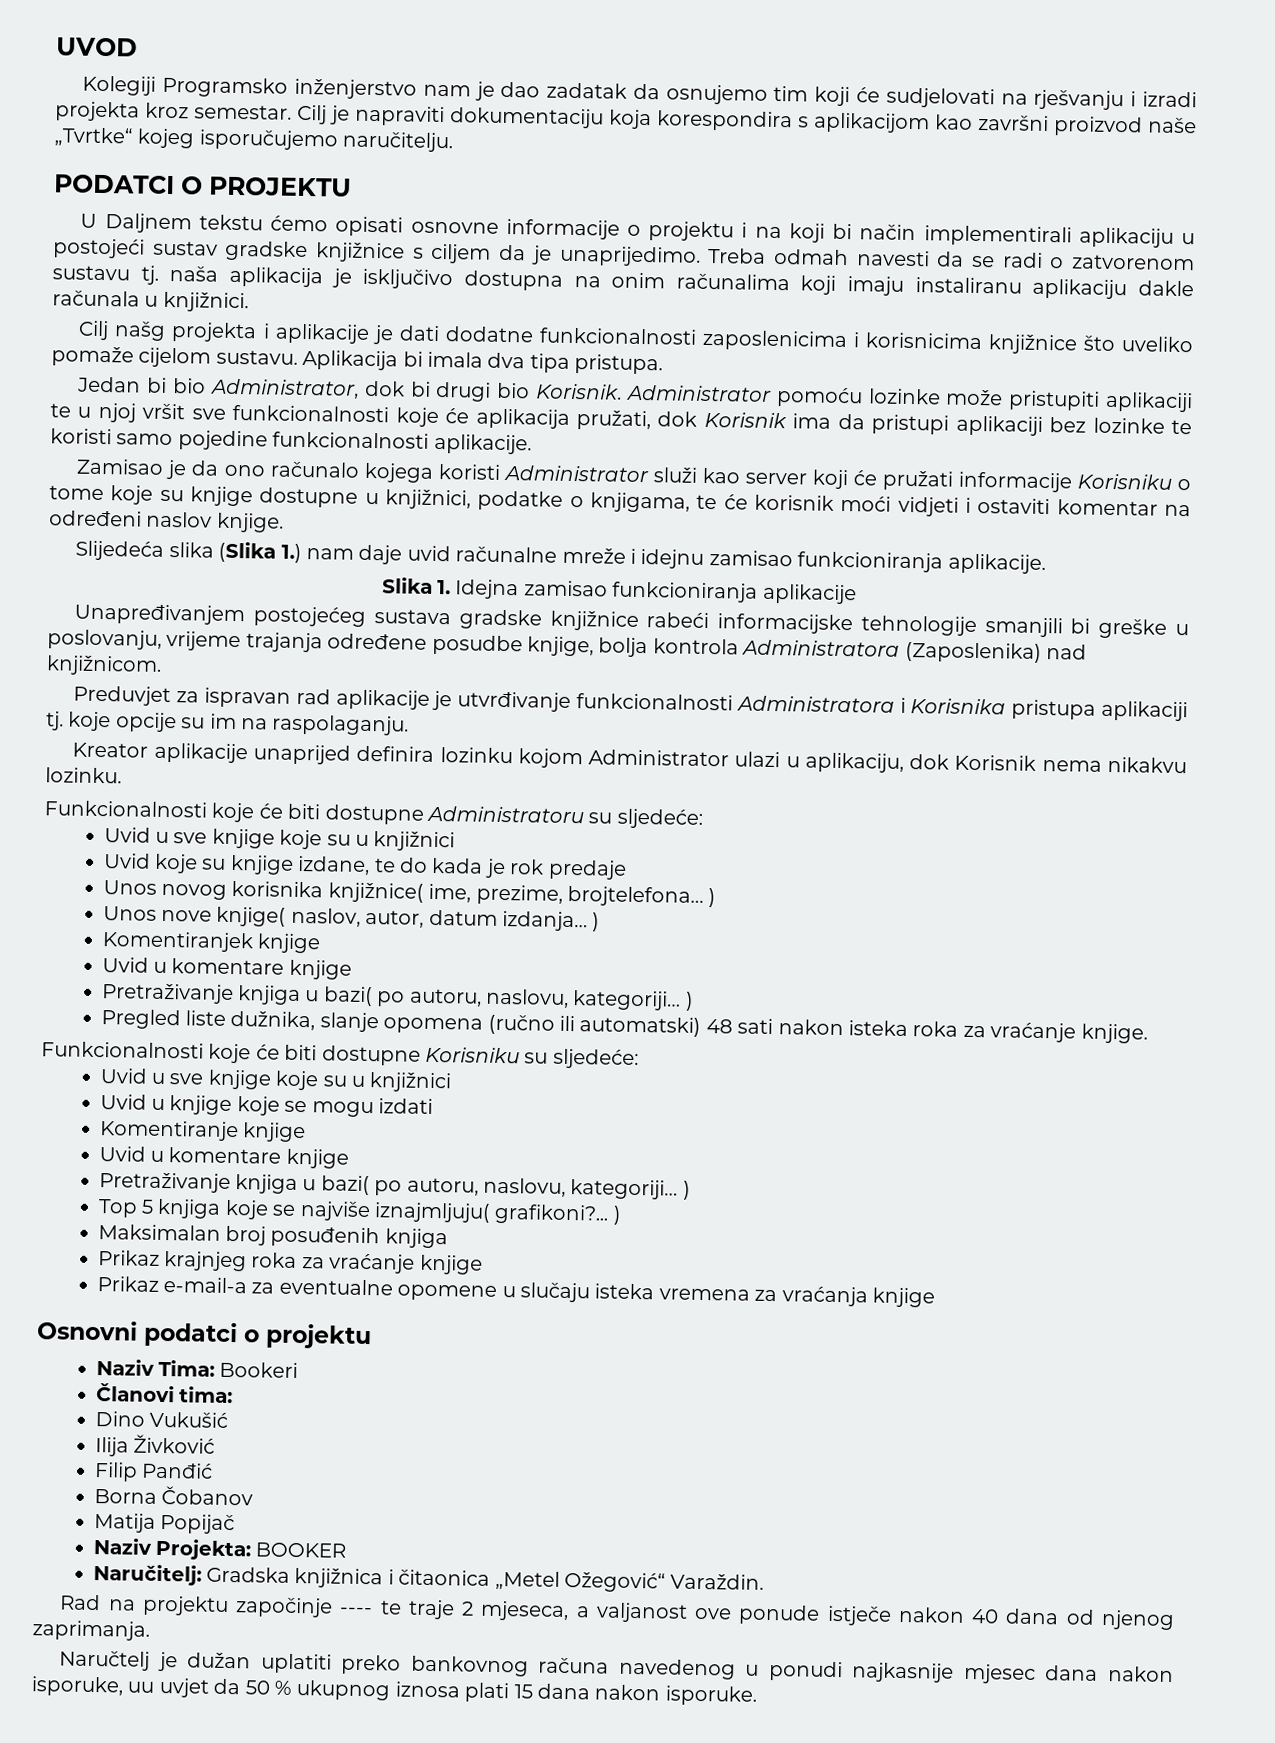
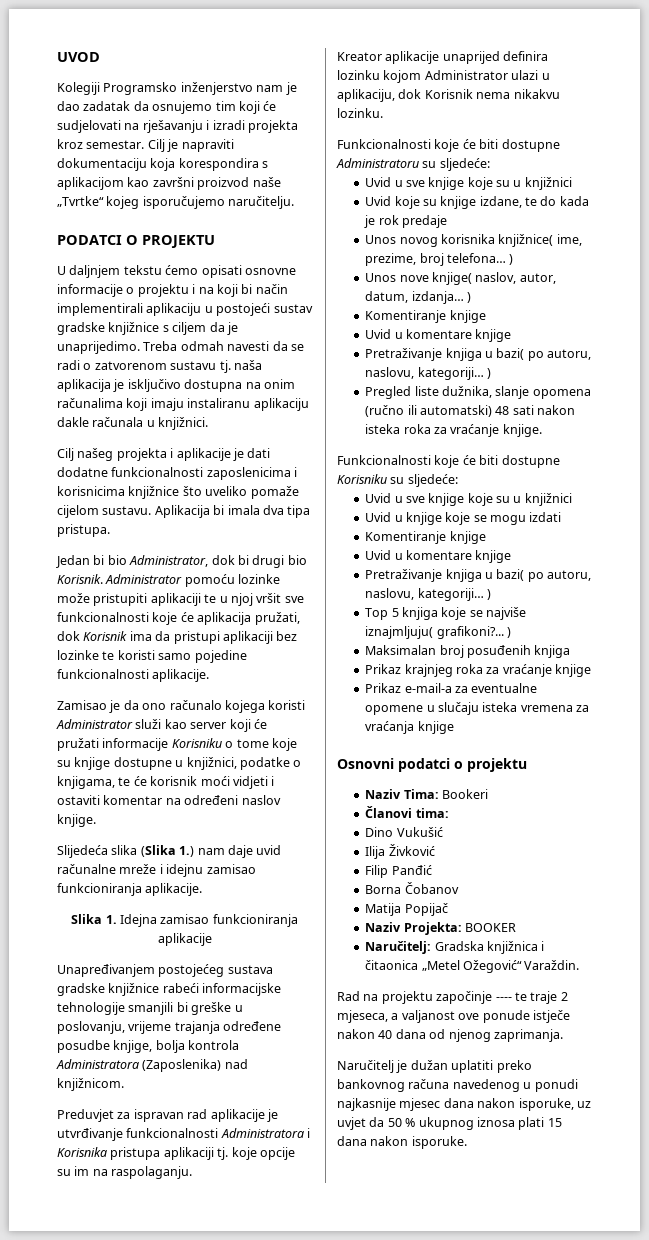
- Kolegiji Programsko inženjerstvo nam je dao zadatak da osnujemo tim koji će sudjelovati na rješvanju i izradi projekta kroz semestar.
+ Kolegiji Programsko inženjerstvo nam je dao zadatak da osnujemo tim koji će sudjelovati na rješavanju i izradi projekta kroz semestar.
- U Daljnem tekstu ćemo opisati osnovne informacije o projektu i na koji bi način implementirali aplikaciju u postojeći sustav gradske knjižnice s ciljem da je unaprijedimo.
+ U daljnjem tekstu ćemo opisati osnovne informacije o projektu i na koji bi način implementirali aplikaciju u postojeći sustav gradske knjižnice s ciljem da je unaprijedimo.
- Cilj našg projekta i aplikacije je dati dodatne funkcionalnosti zaposlenicima i korisnicima knjižnice što uveliko pomaže cijelom sustavu.
+ Cilj našeg projekta i aplikacije je dati dodatne funkcionalnosti zaposlenicima i korisnicima knjižnice što uveliko pomaže cijelom sustavu.
- Unos novog korisnika knjižnice( ime, prezime, brojtelefona… )
+ Unos novog korisnika knjižnice( ime, prezime, broj telefona… )
- Unos nove knjige( naslov, autor, datum izdanja… )
- Komentiranjek knjige
+ Unos nove knjige( naslov, autor, datum, izdanja… )
+ Komentiranje knjige
- Naručtelj je dužan uplatiti preko bankovnog računa navedenog u ponudi najkasnije mjesec dana nakon isporuke, uu uvjet da 50 % ukupnog iznosa plati 15 dana nakon isporuke.
+ Naručitelj je dužan uplatiti preko bankovnog računa navedenog u ponudi najkasnije mjesec dana nakon isporuke, uz uvjet da 50 % ukupnog iznosa plati 15 dana nakon isporuke.

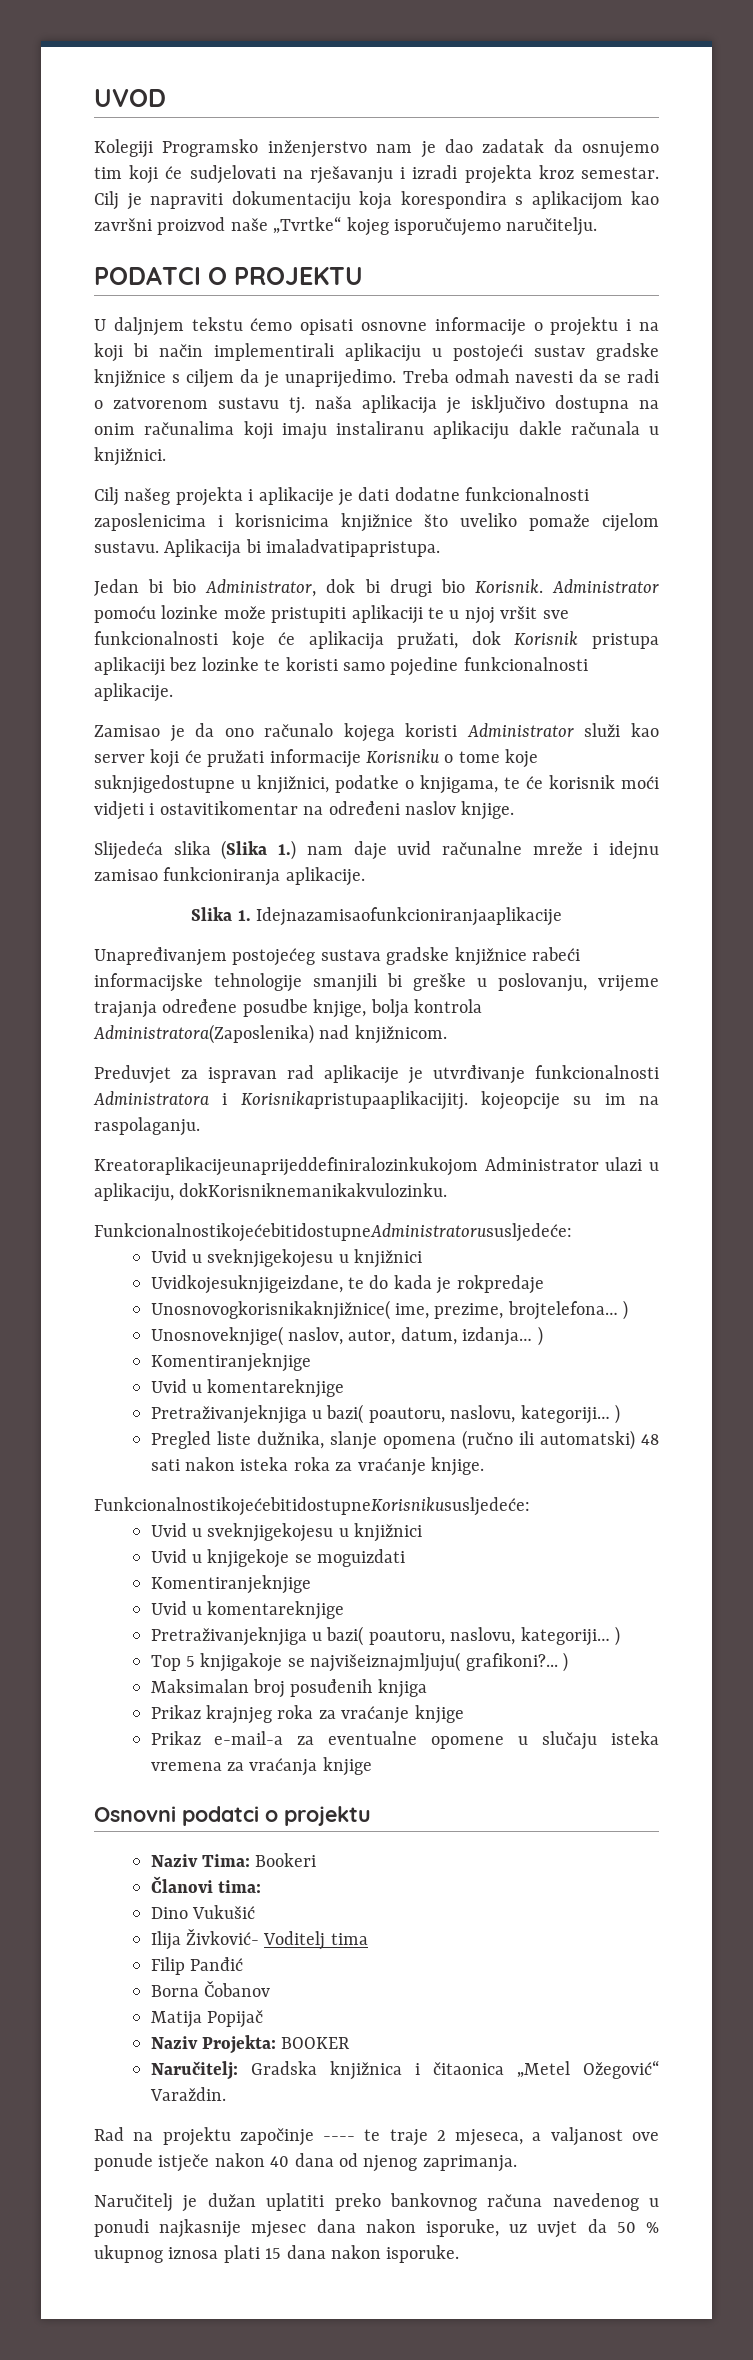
- Aplikacija bi imala dva tipa pristupa.
+ Aplikacija bi imaladvatipapristupa.
- Administrator pomoću lozinke može pristupiti aplikaciji te u njoj vršit sve funkcionalnosti koje će aplikacija pružati, dok Korisnik ima da pristupi aplikaciji bez lozinke te koristi samo pojedine funkcionalnosti aplikacije.
+ Administrator pomoću lozinke može pristupiti aplikaciji te u njoj vršit sve funkcionalnosti koje će aplikacija pružati, dok Korisnik pristupa aplikaciji bez lozinke te koristi samo pojedine funkcionalnosti aplikacije.
- Zamisao je da ono računalo kojega koristi Administrator služi kao server koji će pružati informacije Korisniku o tome koje su knjige dostupne u knjižnici, podatke o knjigama, te će korisnik moći vidjeti i ostaviti komentar na određeni naslov knjige.
+ Zamisao je da ono računalo kojega koristi Administrator služi kao server koji će pružati informacije Korisniku o tome koje suknjigedostupne u knjižnici, podatke o knjigama, te će korisnik moći vidjeti i ostavitikomentar na određeni naslov knjige.
- Slika 1. Idejna zamisao funkcioniranja aplikacije
+ Slika 1. Idejnazamisaofunkcioniranjaaplikacije
- Unapređivanjem postojećeg sustava gradske knjižnice rabeći informacijske tehnologije smanjili bi greške u poslovanju, vrijeme trajanja određene posudbe knjige, bolja kontrola Administratora (Zaposlenika) nad knjižnicom.
+ Unapređivanjem postojećeg sustava gradske knjižnice rabeći informacijske tehnologije smanjili bi greške u poslovanju, vrijeme trajanja određene posudbe knjige, bolja kontrola Administratora(Zaposlenika) nad knjižnicom.
- Preduvjet za ispravan rad aplikacije je utvrđivanje funkcionalnosti Administratora i Korisnika pristupa aplikaciji tj. koje opcije su im na raspolaganju.
- Kreator aplikacije unaprijed definira lozinku kojom Administrator ulazi u aplikaciju, dok Korisnik nema nikakvu lozinku.
- Funkcionalnosti koje će biti dostupne Administratoru su sljedeće:
- Uvid u sve knjige koje su u knjižnici
- Uvid koje su knjige izdane, te do kada je rok predaje
- Unos novog korisnika knjižnice( ime, prezime, broj telefona… )
- Unos nove knjige( naslov, autor, datum, izdanja… )
- Komentiranje knjige
- Uvid u komentare knjige
- Pretraživanje knjiga u bazi( po autoru, naslovu, kategoriji… )
+ Preduvjet za ispravan rad aplikacije je utvrđivanje funkcionalnosti Administratora i Korisnikapristupaaplikacijitj. kojeopcije su im na raspolaganju.
+ Kreatoraplikacijeunaprijeddefiniralozinkukojom Administrator ulazi u aplikaciju, dokKorisniknemanikakvulozinku.
+ FunkcionalnostikojećebitidostupneAdministratorususljedeće:
+ Uvid u sveknjigekojesu u knjižnici
+ Uvidkojesuknjigeizdane, te do kada je rokpredaje
+ Unosnovogkorisnikaknjižnice( ime, prezime, brojtelefona… )
+ Unosnoveknjige( naslov, autor, datum, izdanja… )
+ Komentiranjeknjige
+ Uvid u komentareknjige
+ Pretraživanjeknjiga u bazi( poautoru, naslovu, kategoriji… )
- Funkcionalnosti koje će biti dostupne Korisniku su sljedeće:
- Uvid u sve knjige koje su u knjižnici
- Uvid u knjige koje se mogu izdati
- Komentiranje knjige
- Uvid u komentare knjige
- Pretraživanje knjiga u bazi( po autoru, naslovu, kategoriji… )
+ FunkcionalnostikojećebitidostupneKorisnikususljedeće:
+ Uvid u sveknjigekojesu u knjižnici
+ Uvid u knjigekoje se moguizdati
+ Komentiranjeknjige
+ Uvid u komentareknjige
+ Pretraživanjeknjiga u bazi( poautoru, naslovu, kategoriji… )
- Top 5 knjiga koje se najviše iznajmljuju( grafikoni?... )
+ Top 5 knjigakoje se najvišeiznajmljuju( grafikoni?... )
- Ilija Živković
+ Ilija Živković- Voditelj tima

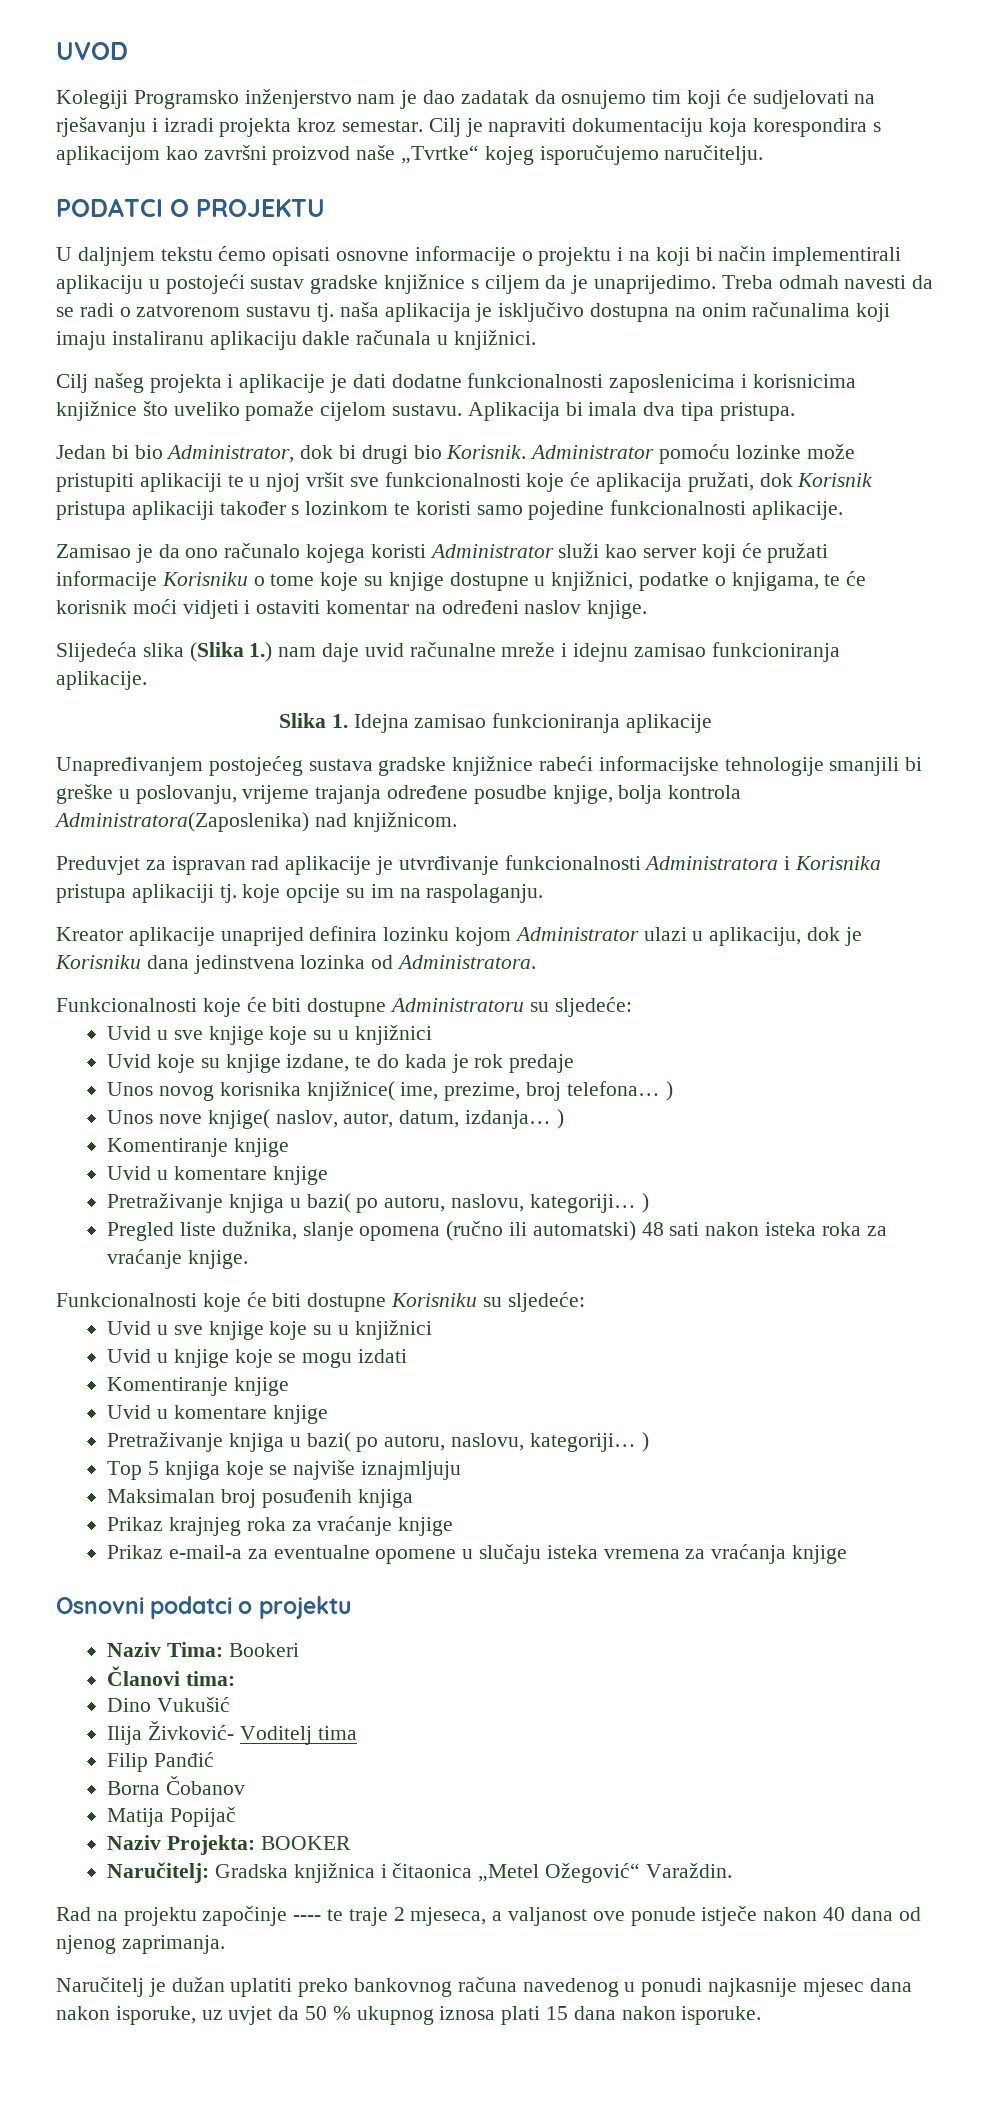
- Aplikacija bi imaladvatipapristupa.
+ Aplikacija bi imala dva tipa pristupa.
- Administrator pomoću lozinke može pristupiti aplikaciji te u njoj vršit sve funkcionalnosti koje će aplikacija pružati, dok Korisnik pristupa aplikaciji bez lozinke te koristi samo pojedine funkcionalnosti aplikacije.
+ Administrator pomoću lozinke može pristupiti aplikaciji te u njoj vršit sve funkcionalnosti koje će aplikacija pružati, dok Korisnik pristupa aplikaciji također s lozinkom te koristi samo pojedine funkcionalnosti aplikacije.
- Zamisao je da ono računalo kojega koristi Administrator služi kao server koji će pružati informacije Korisniku o tome koje suknjigedostupne u knjižnici, podatke o knjigama, te će korisnik moći vidjeti i ostavitikomentar na određeni naslov knjige.
+ Zamisao je da ono računalo kojega koristi Administrator služi kao server koji će pružati informacije Korisniku o tome koje su knjige dostupne u knjižnici, podatke o knjigama, te će korisnik moći vidjeti i ostaviti komentar na određeni naslov knjige.
- Slika 1. Idejnazamisaofunkcioniranjaaplikacije
+ Slika 1. Idejna zamisao funkcioniranja aplikacije
- Preduvjet za ispravan rad aplikacije je utvrđivanje funkcionalnosti Administratora i Korisnikapristupaaplikacijitj. kojeopcije su im na raspolaganju.
- Kreatoraplikacijeunaprijeddefiniralozinkukojom Administrator ulazi u aplikaciju, dokKorisniknemanikakvulozinku.
- FunkcionalnostikojećebitidostupneAdministratorususljedeće:
- Uvid u sveknjigekojesu u knjižnici
- Uvidkojesuknjigeizdane, te do kada je rokpredaje
- Unosnovogkorisnikaknjižnice( ime, prezime, brojtelefona… )
- Unosnoveknjige( naslov, autor, datum, izdanja… )
- Komentiranjeknjige
- Uvid u komentareknjige
- Pretraživanjeknjiga u bazi( poautoru, naslovu, kategoriji… )
+ Preduvjet za ispravan rad aplikacije je utvrđivanje funkcionalnosti Administratora i Korisnika pristupa aplikaciji tj. koje opcije su im na raspolaganju.
+ Kreator aplikacije unaprijed definira lozinku kojom Administrator ulazi u aplikaciju, dok je Korisniku dana jedinstvena lozinka od Administratora.
+ Funkcionalnosti koje će biti dostupne Administratoru su sljedeće:
+ Uvid u sve knjige koje su u knjižnici
+ Uvid koje su knjige izdane, te do kada je rok predaje
+ Unos novog korisnika knjižnice( ime, prezime, broj telefona… )
+ Unos nove knjige( naslov, autor, datum, izdanja… )
+ Komentiranje knjige
+ Uvid u komentare knjige
+ Pretraživanje knjiga u bazi( po autoru, naslovu, kategoriji… )
- FunkcionalnostikojećebitidostupneKorisnikususljedeće:
- Uvid u sveknjigekojesu u knjižnici
- Uvid u knjigekoje se moguizdati
- Komentiranjeknjige
- Uvid u komentareknjige
- Pretraživanjeknjiga u bazi( poautoru, naslovu, kategoriji… )
+ Funkcionalnosti koje će biti dostupne Korisniku su sljedeće:
+ Uvid u sve knjige koje su u knjižnici
+ Uvid u knjige koje se mogu izdati
+ Komentiranje knjige
+ Uvid u komentare knjige
+ Pretraživanje knjiga u bazi( po autoru, naslovu, kategoriji… )
- Top 5 knjigakoje se najvišeiznajmljuju( grafikoni?... )
+ Top 5 knjiga koje se najviše iznajmljuju

